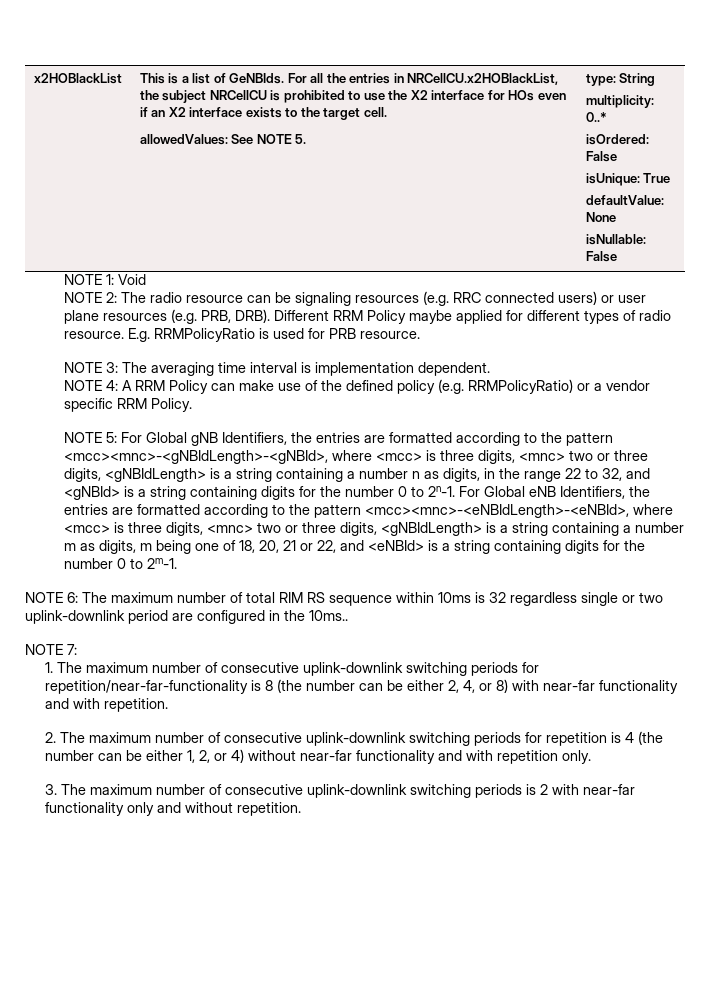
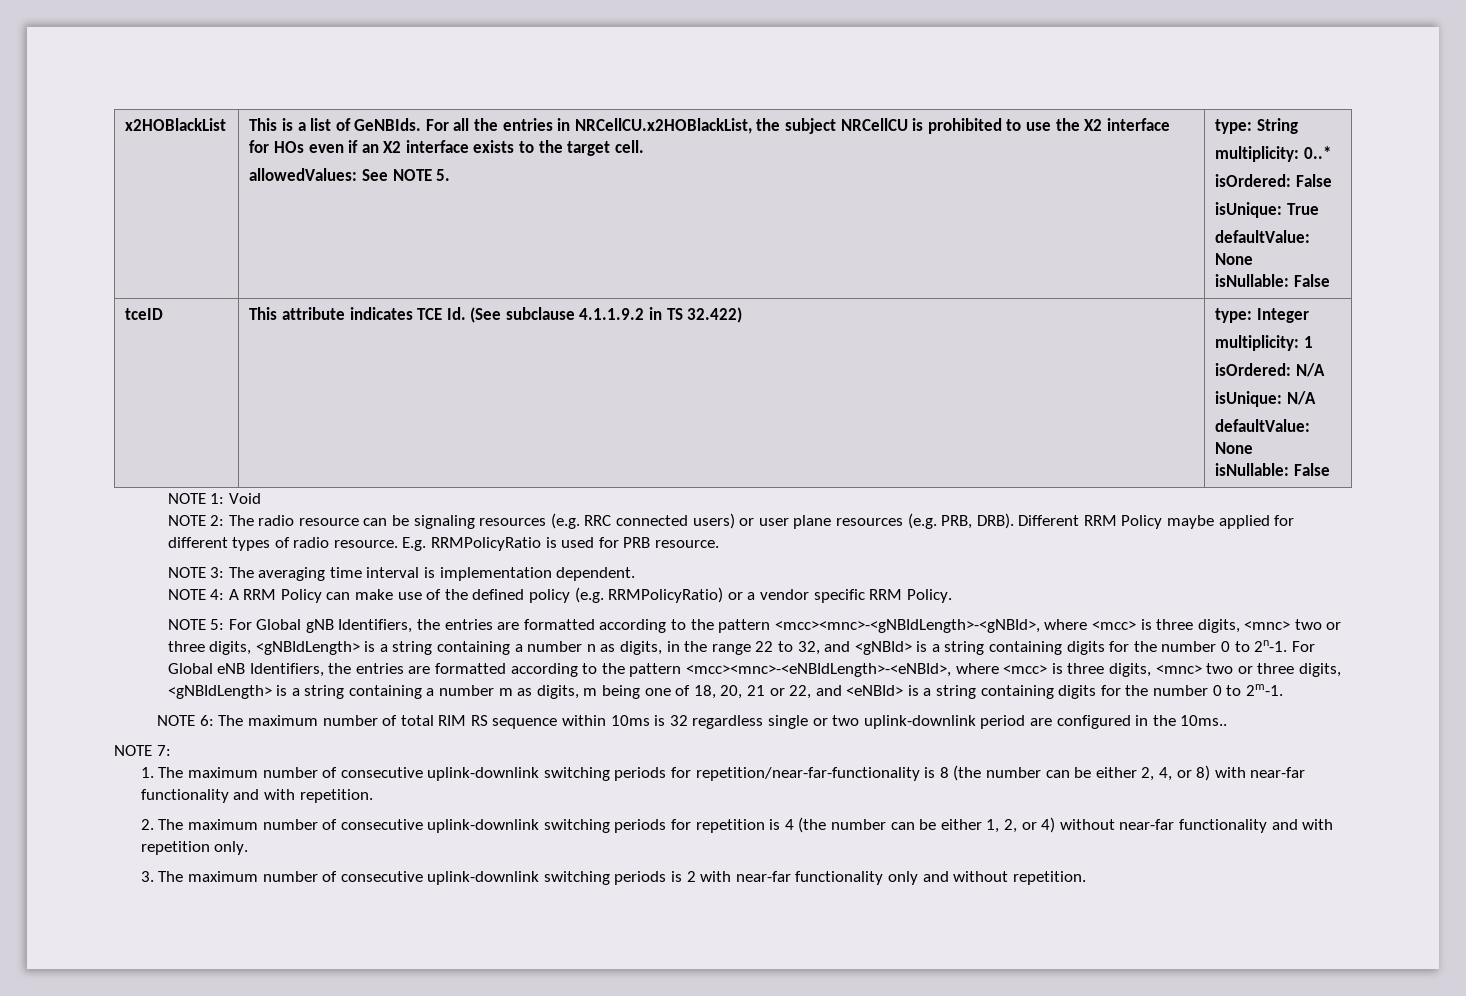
+ tceID | This attribute indicates TCE Id. (See subclause 4.1.1.9.2 in TS 32.422) | type: Integer
+ multiplicity: 1
+ isOrdered: N/A
+ isUnique: N/A
+ defaultValue: None
+ isNullable: False

